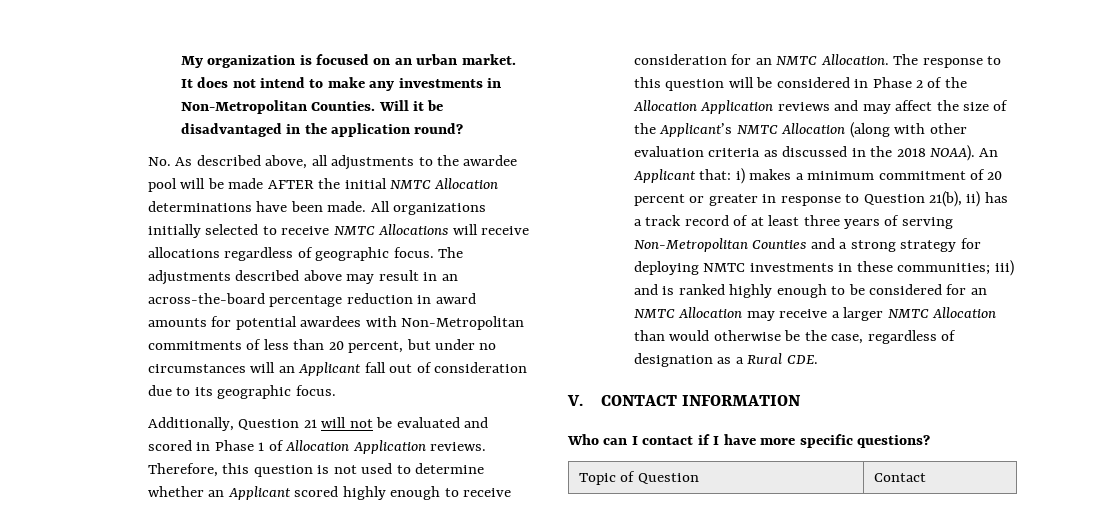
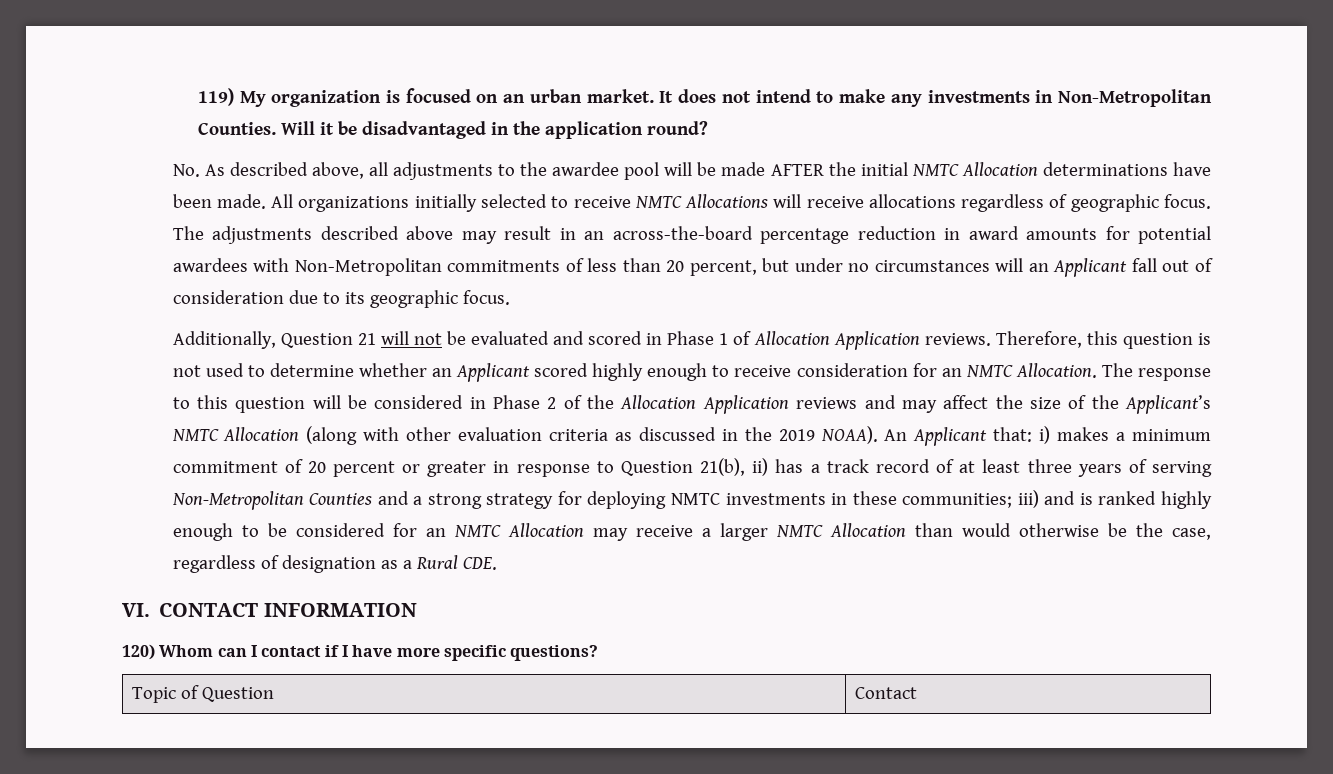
- My organization is focused on an urban market.
+ 119) My organization is focused on an urban market.
- The response to this question will be considered in Phase 2 of the Allocation Application reviews and may affect the size of the Applicant’s NMTC Allocation (along with other evaluation criteria as discussed in the 2018 NOAA).
+ The response to this question will be considered in Phase 2 of the Allocation Application reviews and may affect the size of the Applicant’s NMTC Allocation (along with other evaluation criteria as discussed in the 2019 NOAA).
- V. CONTACT INFORMATION
+ VI. CONTACT INFORMATION
- Who can I contact if I have more specific questions?
+ 120) Whom can I contact if I have more specific questions?

